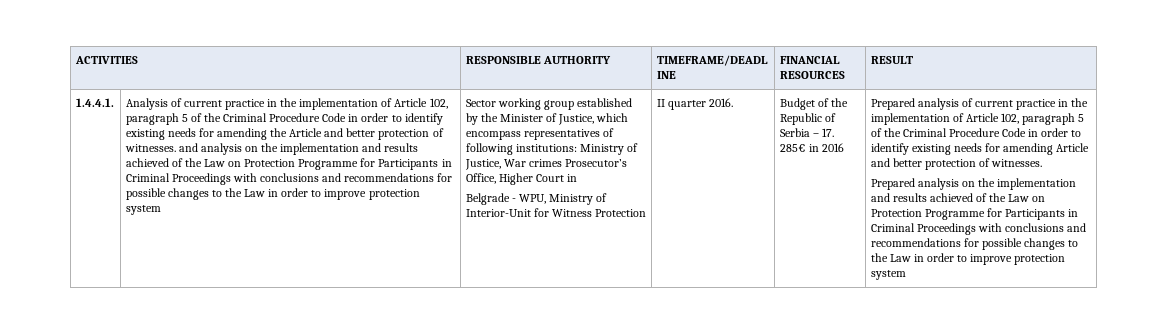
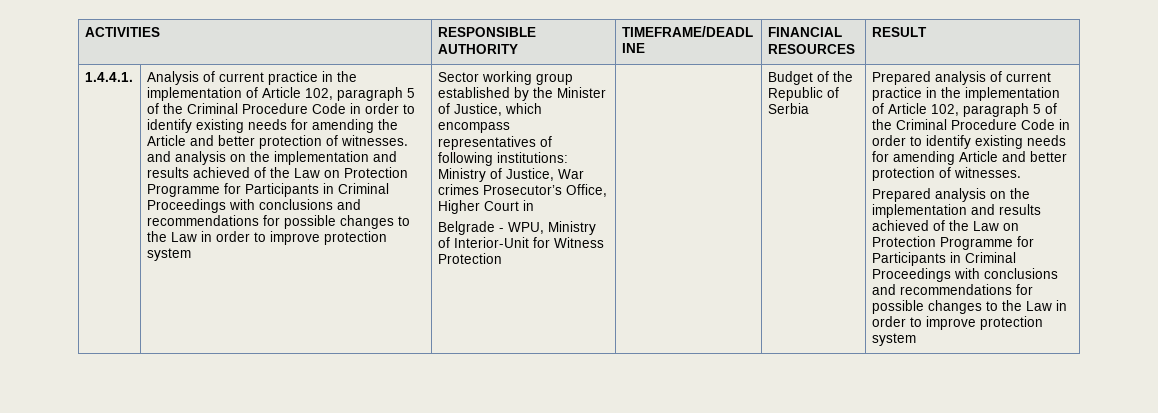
- II quarter 2016.
- Budget of the Republic of Serbia – 17. 285€ in 2016
+ Budget of the Republic of Serbia

